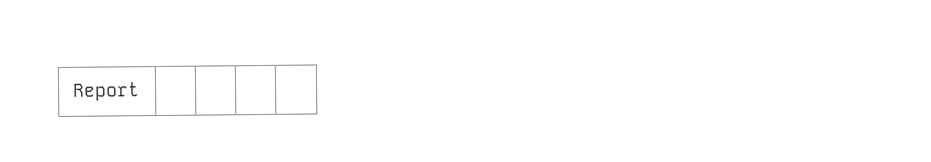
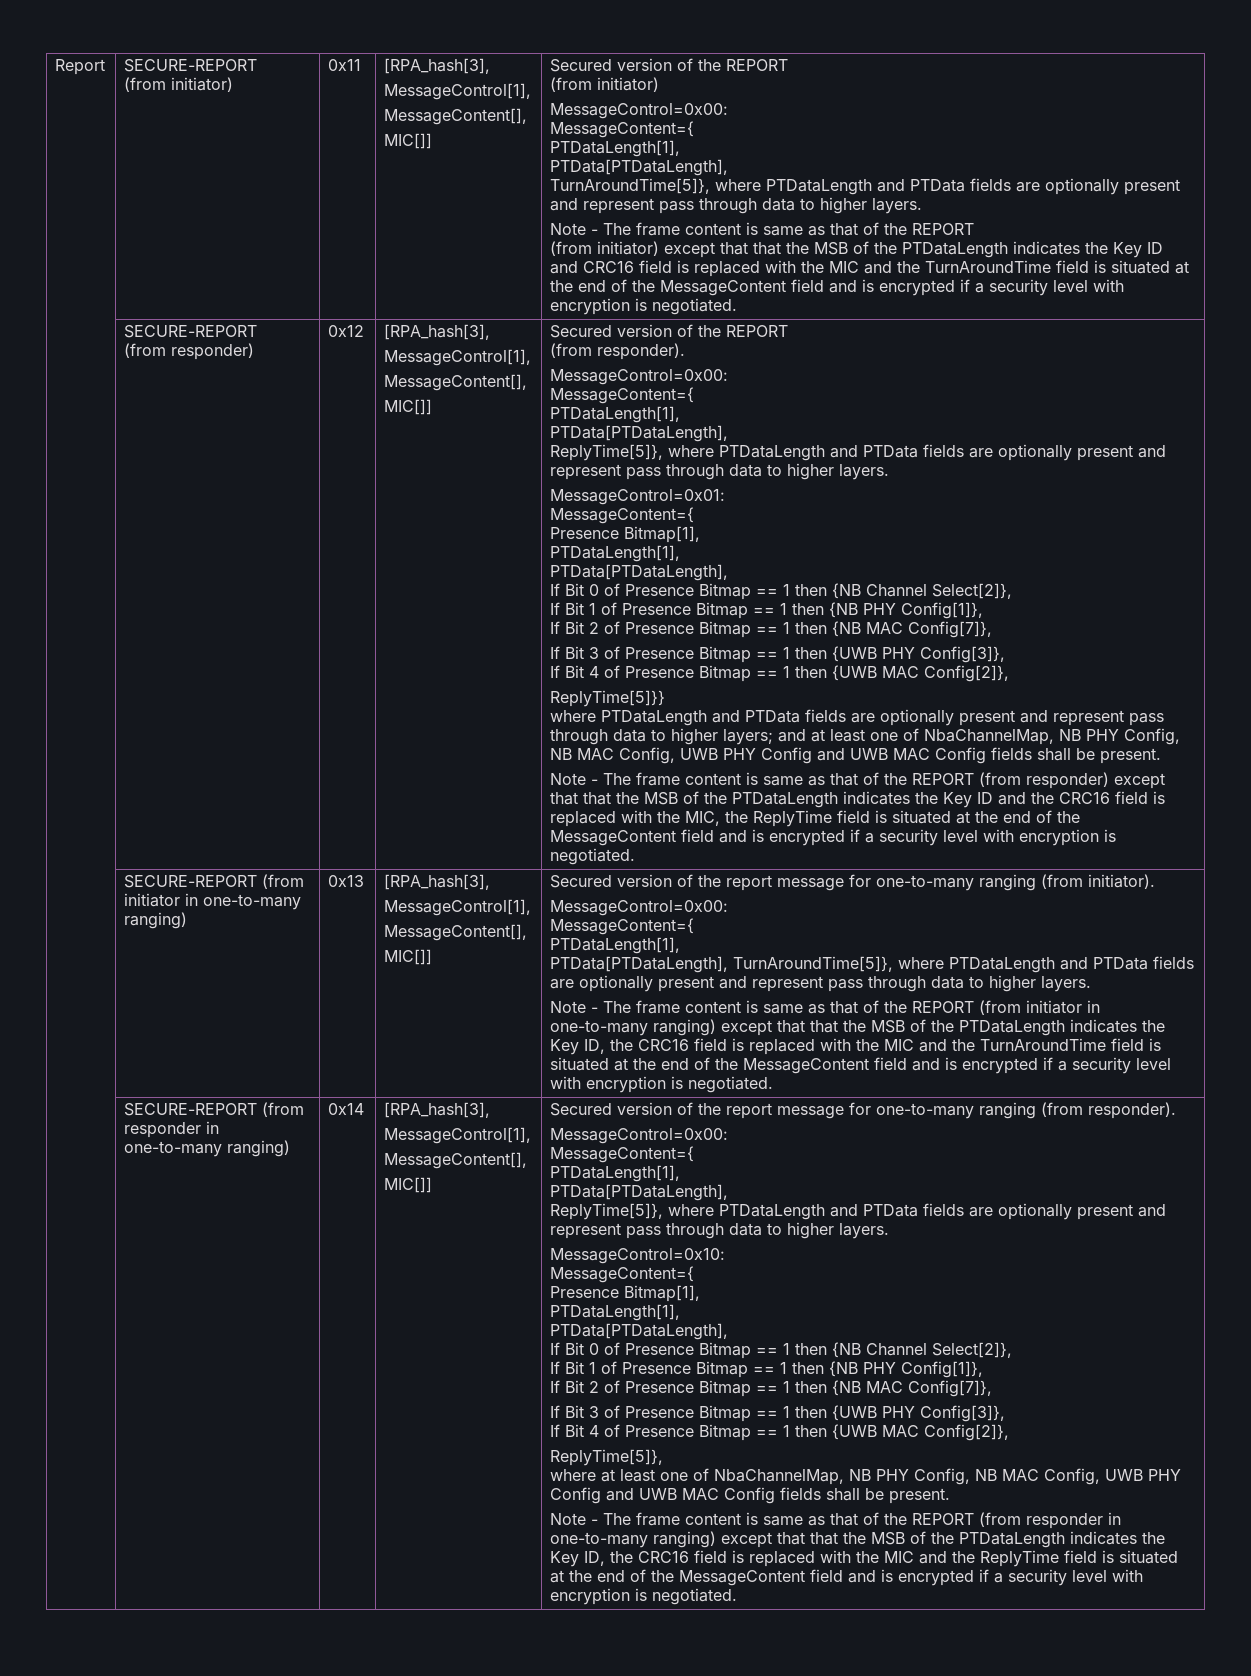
- Report
+ Report | SECURE-REPORT
+ (from initiator) | 0x11 | [RPA_hash[3],
+ MessageControl[1],
+ MessageContent[],
+ MIC[]] | Secured version of the REPORT
+ (from initiator)
+ MessageControl=0x00:
+ MessageContent={
+ PTDataLength[1],
+ PTData[PTDataLength],
+ TurnAroundTime[5]}, where PTDataLength and PTData fields are optionally present and represent pass through data to higher layers.
+ Note - The frame content is same as that of the REPORT
+ (from initiator) except that that the MSB of the PTDataLength indicates the Key ID and CRC16 field is replaced with the MIC and the TurnAroundTime field is situated at the end of the MessageContent field and is encrypted if a security level with encryption is negotiated.
+ | SECURE-REPORT
+ (from responder) | 0x12 | [RPA_hash[3],
+ MessageControl[1],
+ MessageContent[],
+ MIC[]] | Secured version of the REPORT
+ (from responder).
+ MessageControl=0x00:
+ MessageContent={
+ PTDataLength[1],
+ PTData[PTDataLength],
+ ReplyTime[5]}, where PTDataLength and PTData fields are optionally present and represent pass through data to higher layers.
+ MessageControl=0x01:
+ MessageContent={
+ Presence Bitmap[1],
+ PTDataLength[1],
+ PTData[PTDataLength],
+ If Bit 0 of Presence Bitmap == 1 then {NB Channel Select[2]},
+ If Bit 1 of Presence Bitmap == 1 then {NB PHY Config[1]},
+ If Bit 2 of Presence Bitmap == 1 then {NB MAC Config[7]},
+ If Bit 3 of Presence Bitmap == 1 then {UWB PHY Config[3]},
+ If Bit 4 of Presence Bitmap == 1 then {UWB MAC Config[2]},
+ ReplyTime[5]}}
+ where PTDataLength and PTData fields are optionally present and represent pass through data to higher layers; and at least one of NbaChannelMap, NB PHY Config, NB MAC Config, UWB PHY Config and UWB MAC Config fields shall be present.
+ Note - The frame content is same as that of the REPORT (from responder) except that that the MSB of the PTDataLength indicates the Key ID and the CRC16 field is replaced with the MIC, the ReplyTime field is situated at the end of the MessageContent field and is encrypted if a security level with encryption is negotiated.
+ | SECURE-REPORT (from initiator in one-to-many ranging) | 0x13 | [RPA_hash[3],
+ MessageControl[1],
+ MessageContent[],
+ MIC[]] | Secured version of the report message for one-to-many ranging (from initiator).
+ MessageControl=0x00:
+ MessageContent={
+ PTDataLength[1],
+ PTData[PTDataLength], TurnAroundTime[5]}, where PTDataLength and PTData fields are optionally present and represent pass through data to higher layers.
+ Note - The frame content is same as that of the REPORT (from initiator in one-to-many ranging) except that that the MSB of the PTDataLength indicates the Key ID, the CRC16 field is replaced with the MIC and the TurnAroundTime field is situated at the end of the MessageContent field and is encrypted if a security level with encryption is negotiated.
+ | SECURE-REPORT (from responder in one-to-many ranging) | 0x14 | [RPA_hash[3],
+ MessageControl[1],
+ MessageContent[],
+ MIC[]] | Secured version of the report message for one-to-many ranging (from responder).
+ MessageControl=0x00:
+ MessageContent={
+ PTDataLength[1],
+ PTData[PTDataLength],
+ ReplyTime[5]}, where PTDataLength and PTData fields are optionally present and represent pass through data to higher layers.
+ MessageControl=0x10:
+ MessageContent={
+ Presence Bitmap[1],
+ PTDataLength[1],
+ PTData[PTDataLength],
+ If Bit 0 of Presence Bitmap == 1 then {NB Channel Select[2]},
+ If Bit 1 of Presence Bitmap == 1 then {NB PHY Config[1]},
+ If Bit 2 of Presence Bitmap == 1 then {NB MAC Config[7]},
+ If Bit 3 of Presence Bitmap == 1 then {UWB PHY Config[3]},
+ If Bit 4 of Presence Bitmap == 1 then {UWB MAC Config[2]},
+ ReplyTime[5]},
+ where at least one of NbaChannelMap, NB PHY Config, NB MAC Config, UWB PHY Config and UWB MAC Config fields shall be present.
+ Note - The frame content is same as that of the REPORT (from responder in one-to-many ranging) except that that the MSB of the PTDataLength indicates the Key ID, the CRC16 field is replaced with the MIC and the ReplyTime field is situated at the end of the MessageContent field and is encrypted if a security level with encryption is negotiated.

